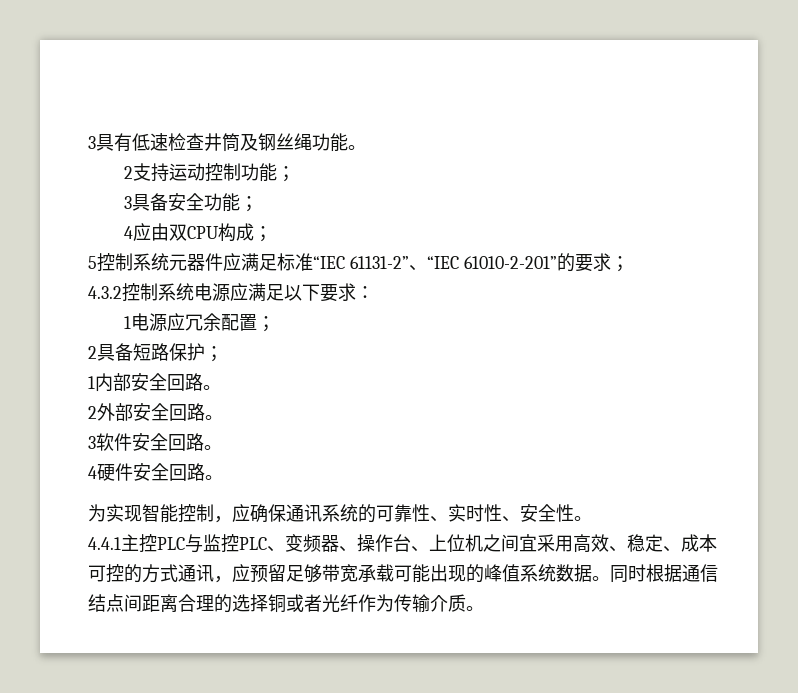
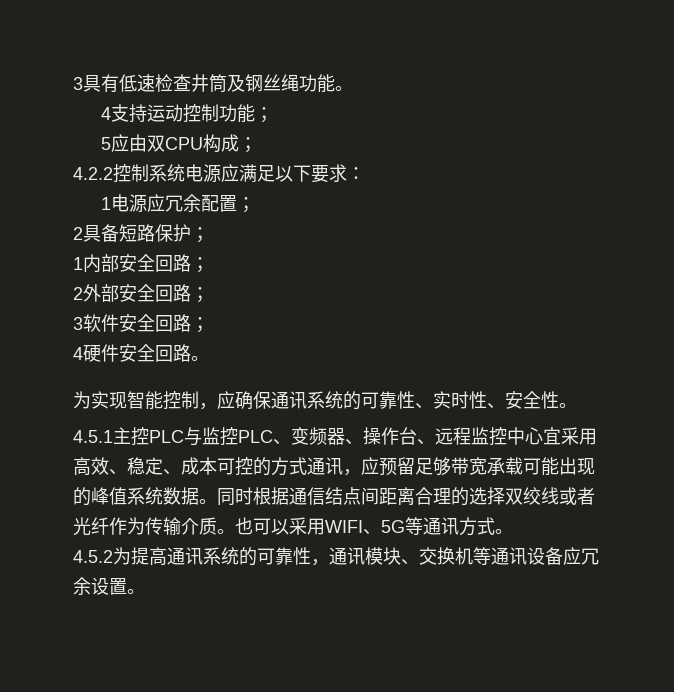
- 2支持运动控制功能；
+ 4支持运动控制功能；
- 3具备安全功能；
- 4应由双CPU构成；
+ 5应由双CPU构成；
- 5控制系统元器件应满足标准“IEC 61131-2”、“IEC 61010-2-201”的要求；
- 4.3.2控制系统电源应满足以下要求：
+ 4.2.2控制系统电源应满足以下要求：
- 1内部安全回路。
+ 1内部安全回路；
- 2外部安全回路。
+ 2外部安全回路；
- 3软件安全回路。
+ 3软件安全回路；
- 4.4.1主控PLC与监控PLC、变频器、操作台、上位机之间宜采用高效、稳定、成本可控的方式通讯，应预留足够带宽承载可能出现的峰值系统数据。
+ 4.5.1主控PLC与监控PLC、变频器、操作台、远程监控中心宜采用高效、稳定、成本可控的方式通讯，应预留足够带宽承载可能出现的峰值系统数据。
- 同时根据通信结点间距离合理的选择铜或者光纤作为传输介质。
+ 同时根据通信结点间距离合理的选择双绞线或者光纤作为传输介质。
+ 也可以采用WIFI、5G等通讯方式。
+ 4.5.2为提高通讯系统的可靠性，通讯模块、交换机等通讯设备应冗余设置。

